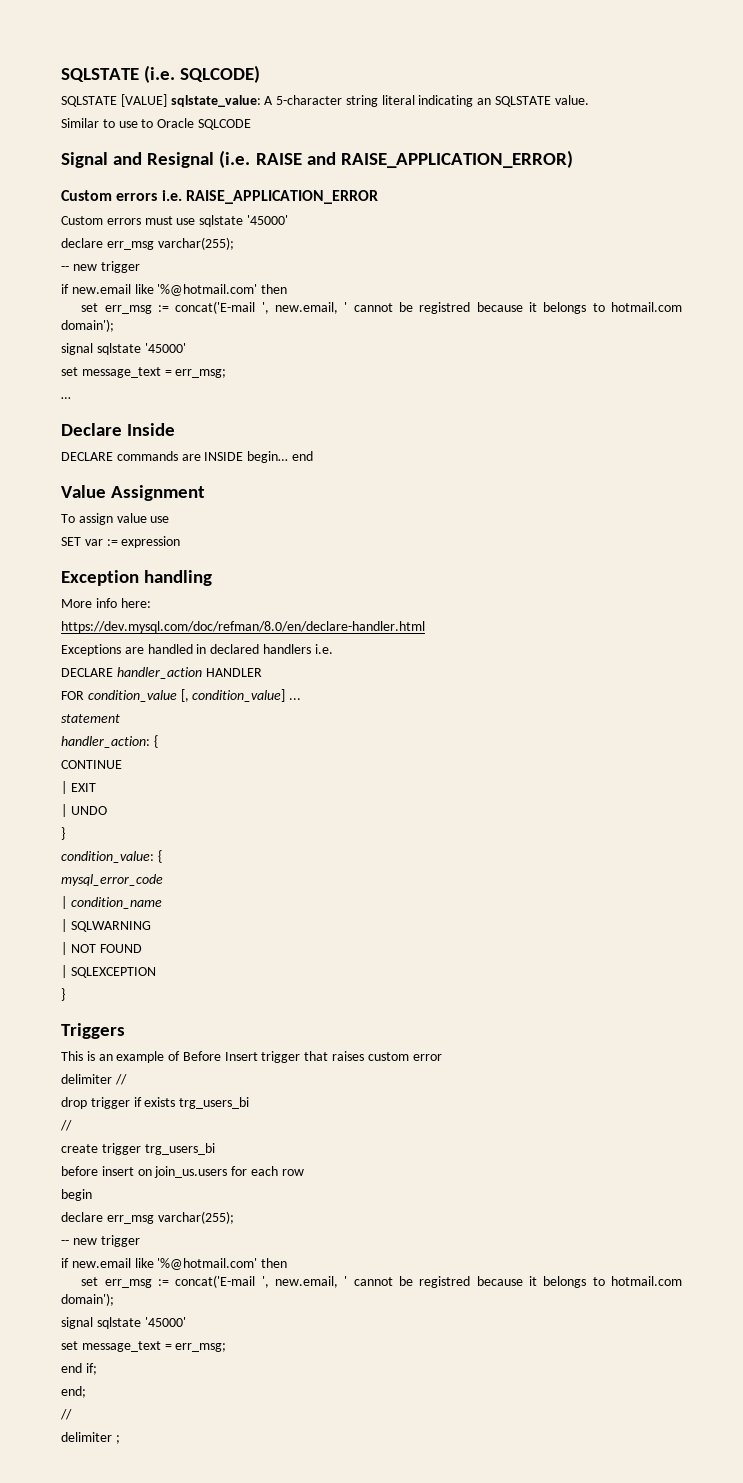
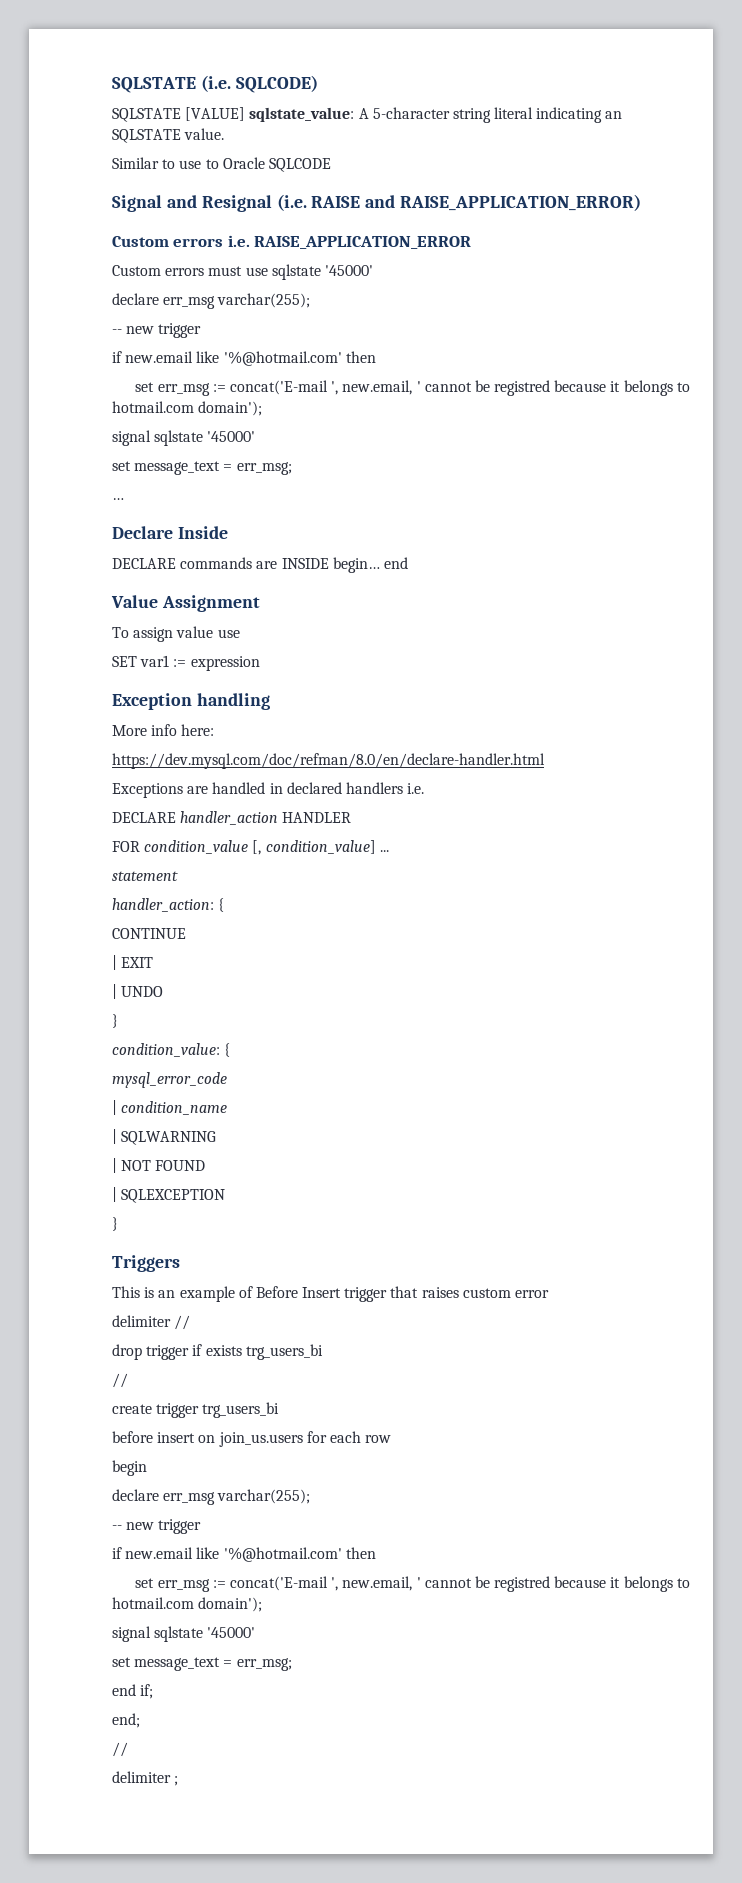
- SET var := expression
+ SET var1 := expression

